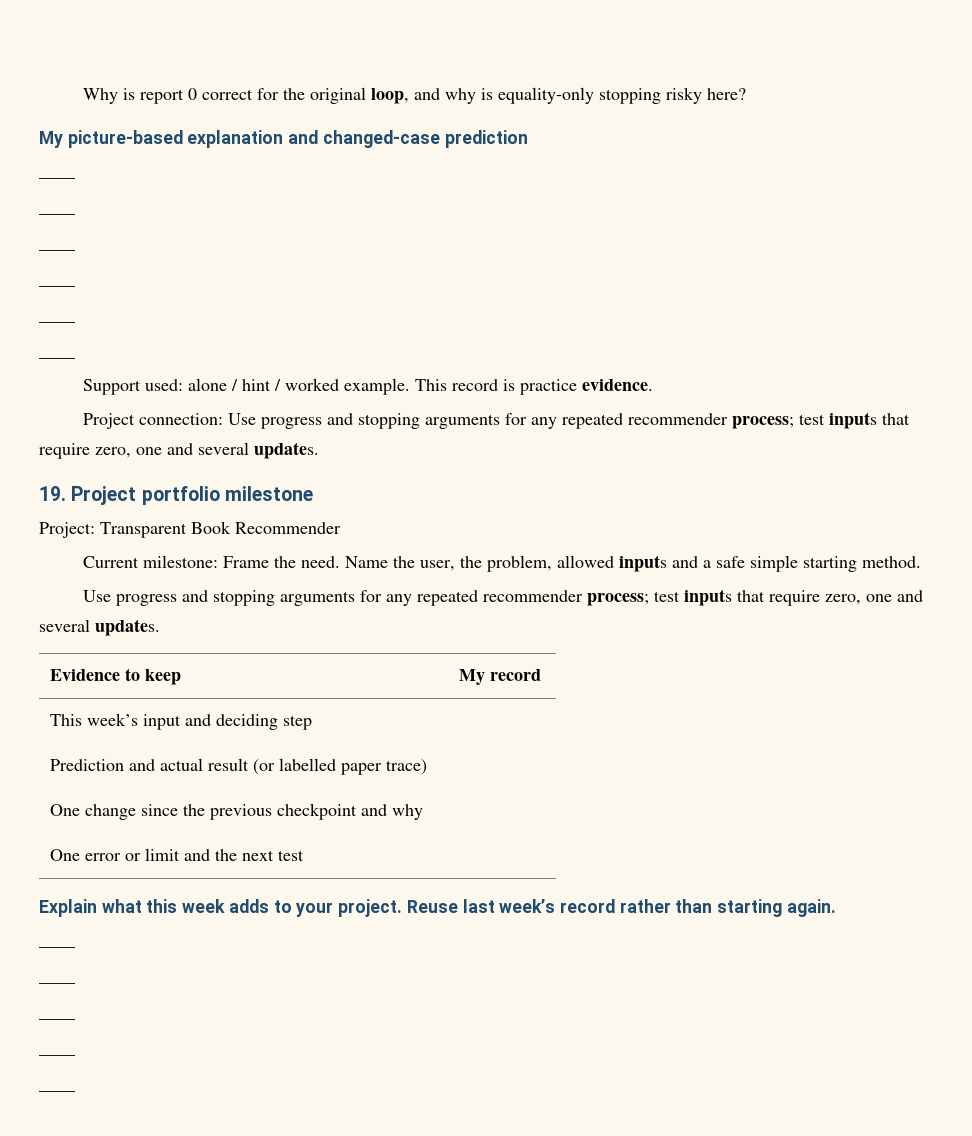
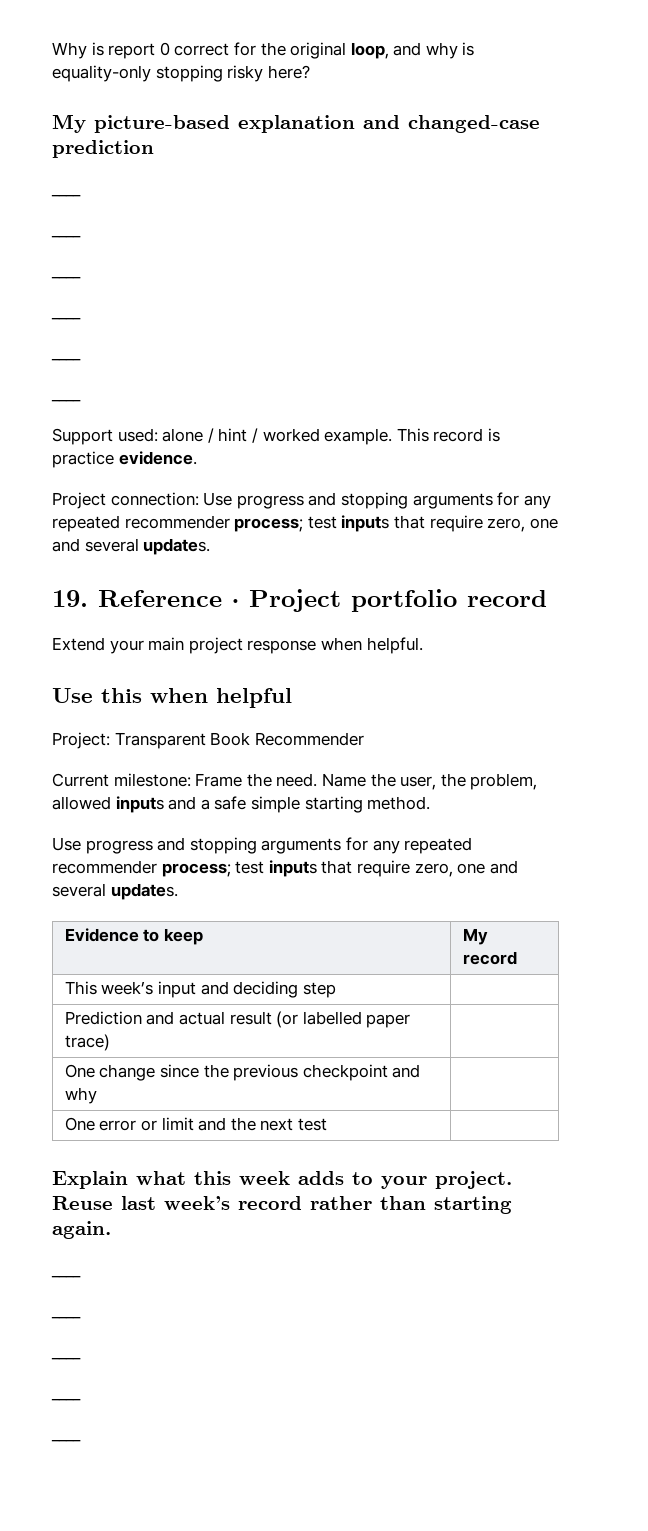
- 19. Project portfolio milestone
+ 19. Reference · Project portfolio record
+ Extend your main project response when helpful.
+ Use this when helpful

